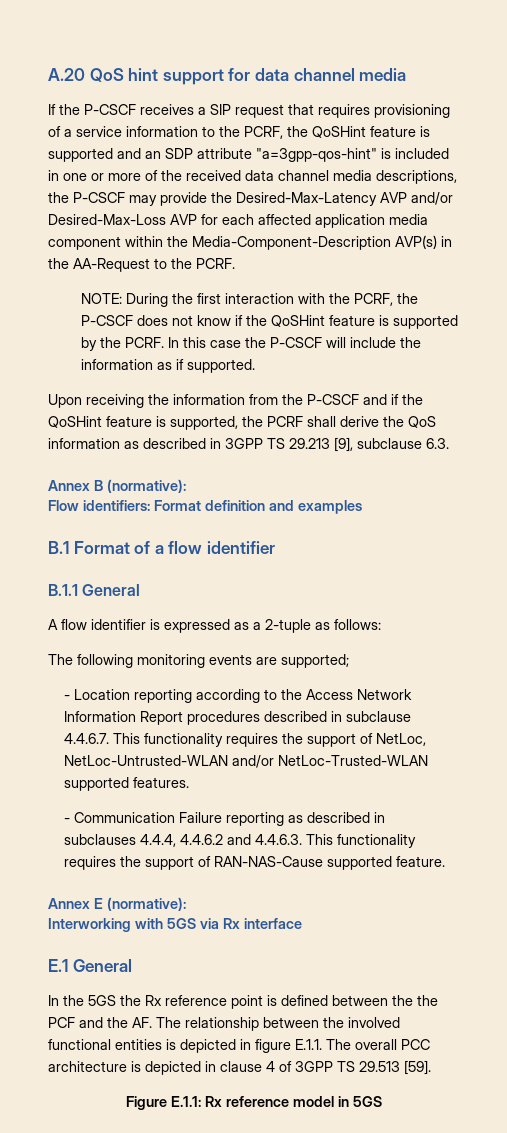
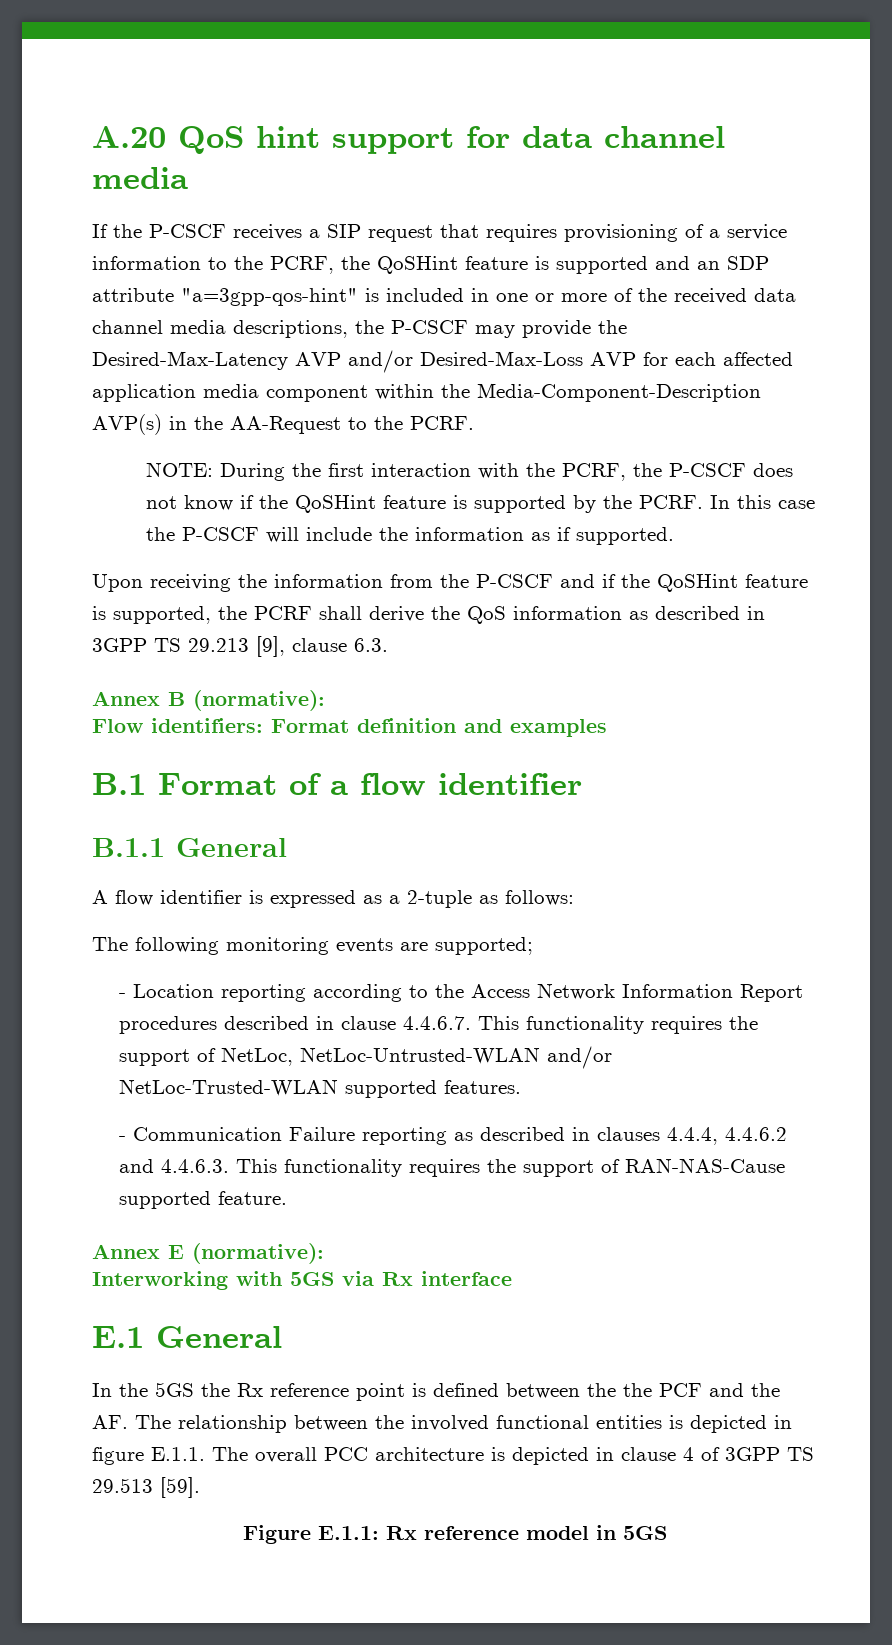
- Upon receiving the information from the P-CSCF and if the QoSHint feature is supported, the PCRF shall derive the QoS information as described in 3GPP TS 29.213 [9], subclause 6.3.
+ Upon receiving the information from the P-CSCF and if the QoSHint feature is supported, the PCRF shall derive the QoS information as described in 3GPP TS 29.213 [9], clause 6.3.
- - Location reporting according to the Access Network Information Report procedures described in subclause 4.4.6.7. This functionality requires the support of NetLoc, NetLoc-Untrusted-WLAN and/or NetLoc-Trusted-WLAN supported features.
+ - Location reporting according to the Access Network Information Report procedures described in clause 4.4.6.7. This functionality requires the support of NetLoc, NetLoc-Untrusted-WLAN and/or NetLoc-Trusted-WLAN supported features.
- - Communication Failure reporting as described in subclauses 4.4.4, 4.4.6.2 and 4.4.6.3. This functionality requires the support of RAN-NAS-Cause supported feature.
+ - Communication Failure reporting as described in clauses 4.4.4, 4.4.6.2 and 4.4.6.3. This functionality requires the support of RAN-NAS-Cause supported feature.

